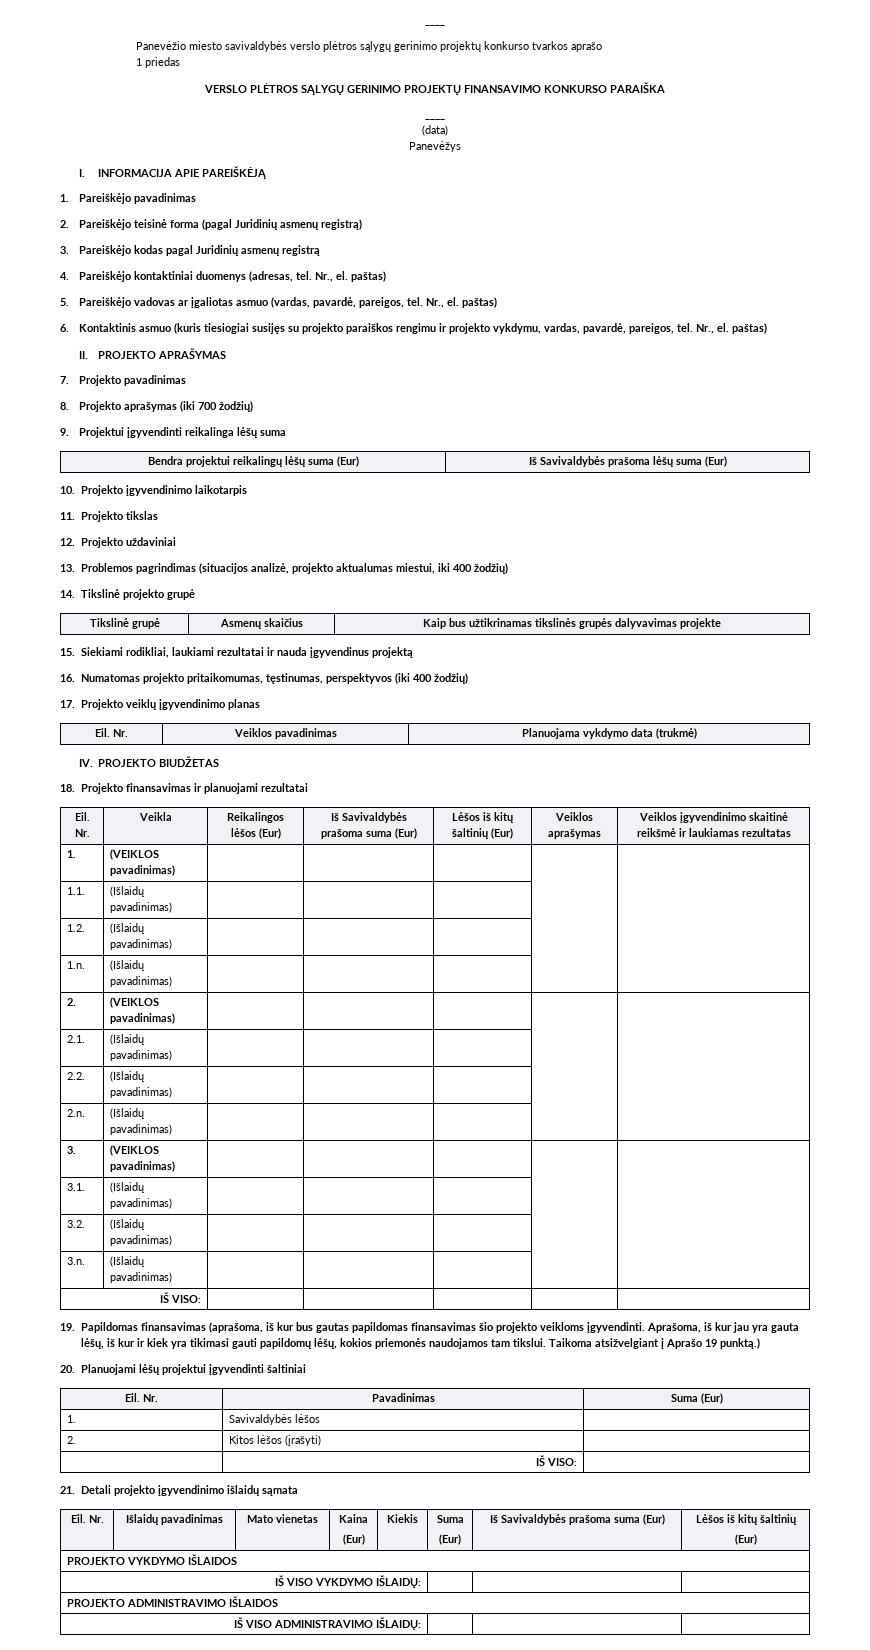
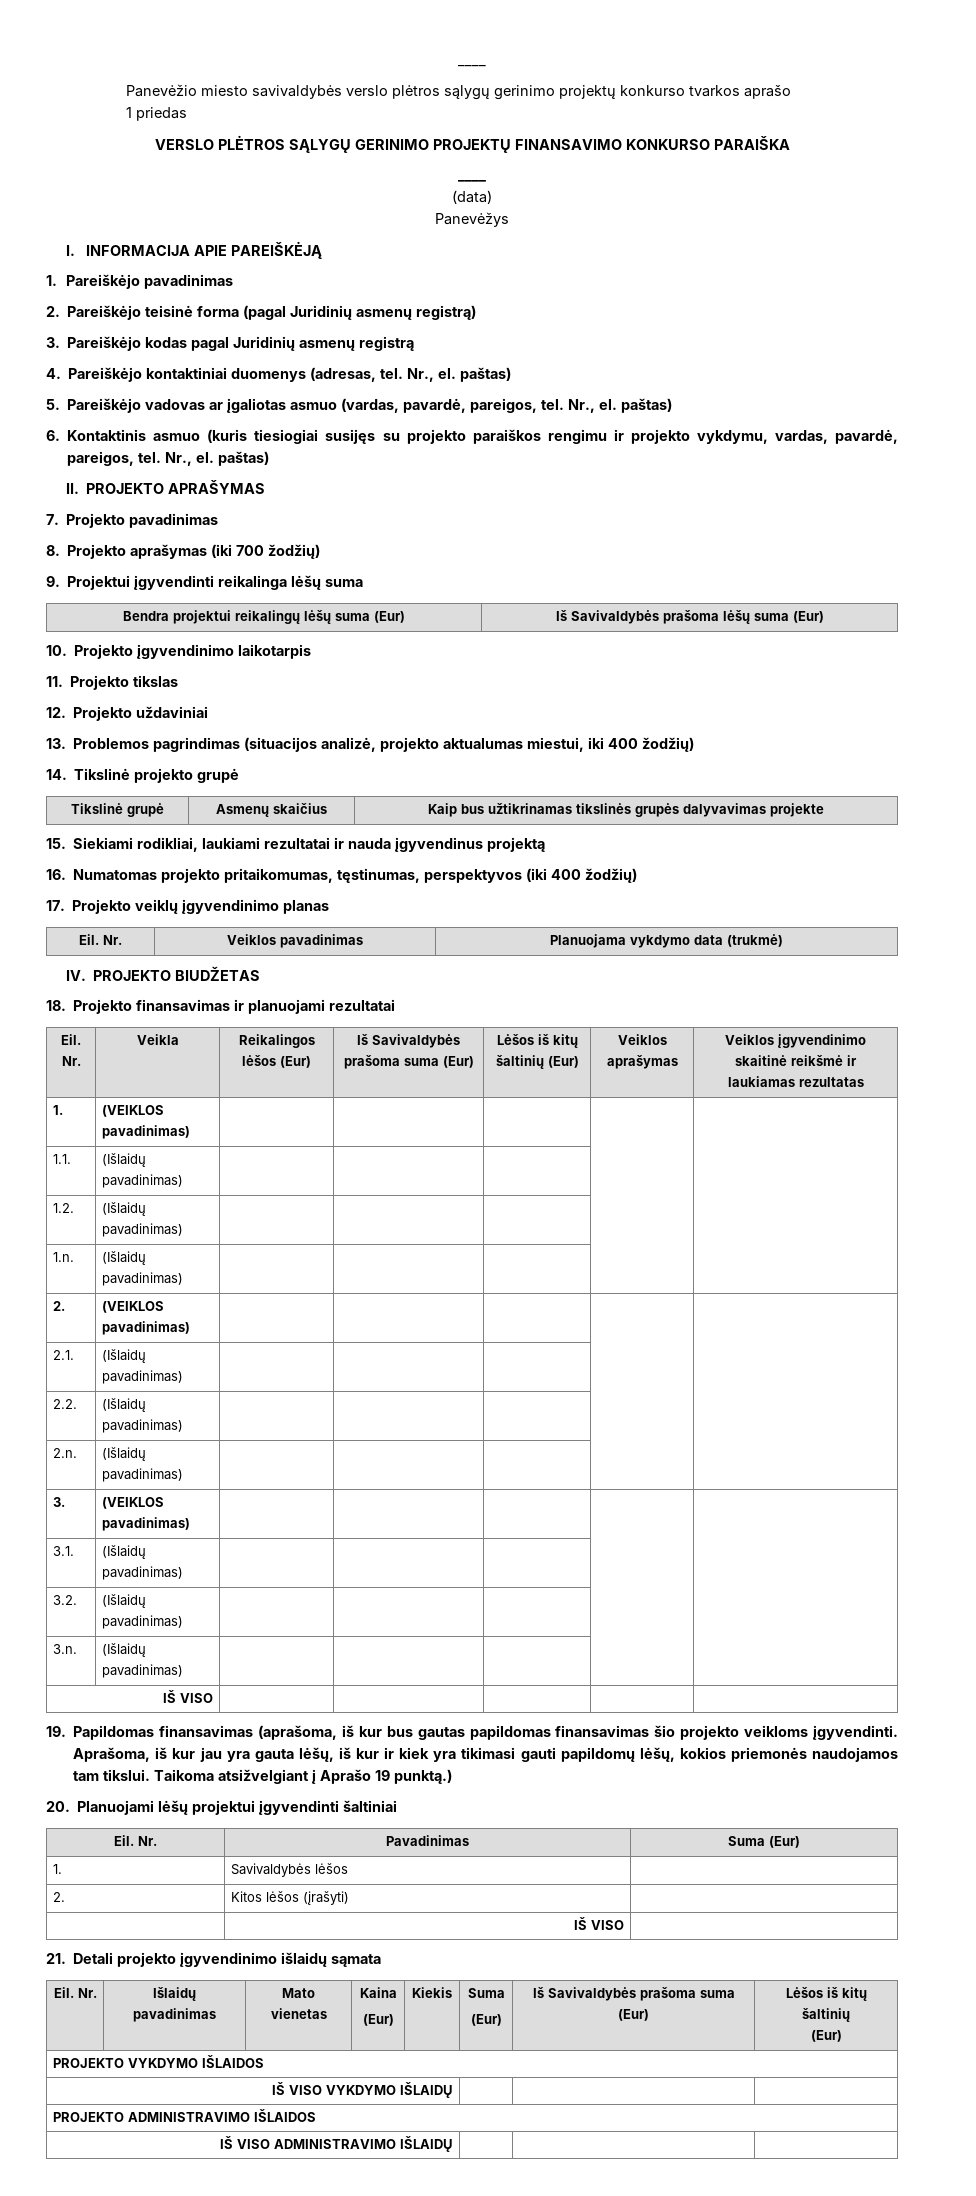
- IŠ VISO: | | | | |
+ IŠ VISO | | | | |
- | IŠ VISO: |
+ | IŠ VISO |
- IŠ VISO VYKDYMO IŠLAIDŲ: | | |
+ IŠ VISO VYKDYMO IŠLAIDŲ | | |
- IŠ VISO ADMINISTRAVIMO IŠLAIDŲ: | | |
+ IŠ VISO ADMINISTRAVIMO IŠLAIDŲ | | |

